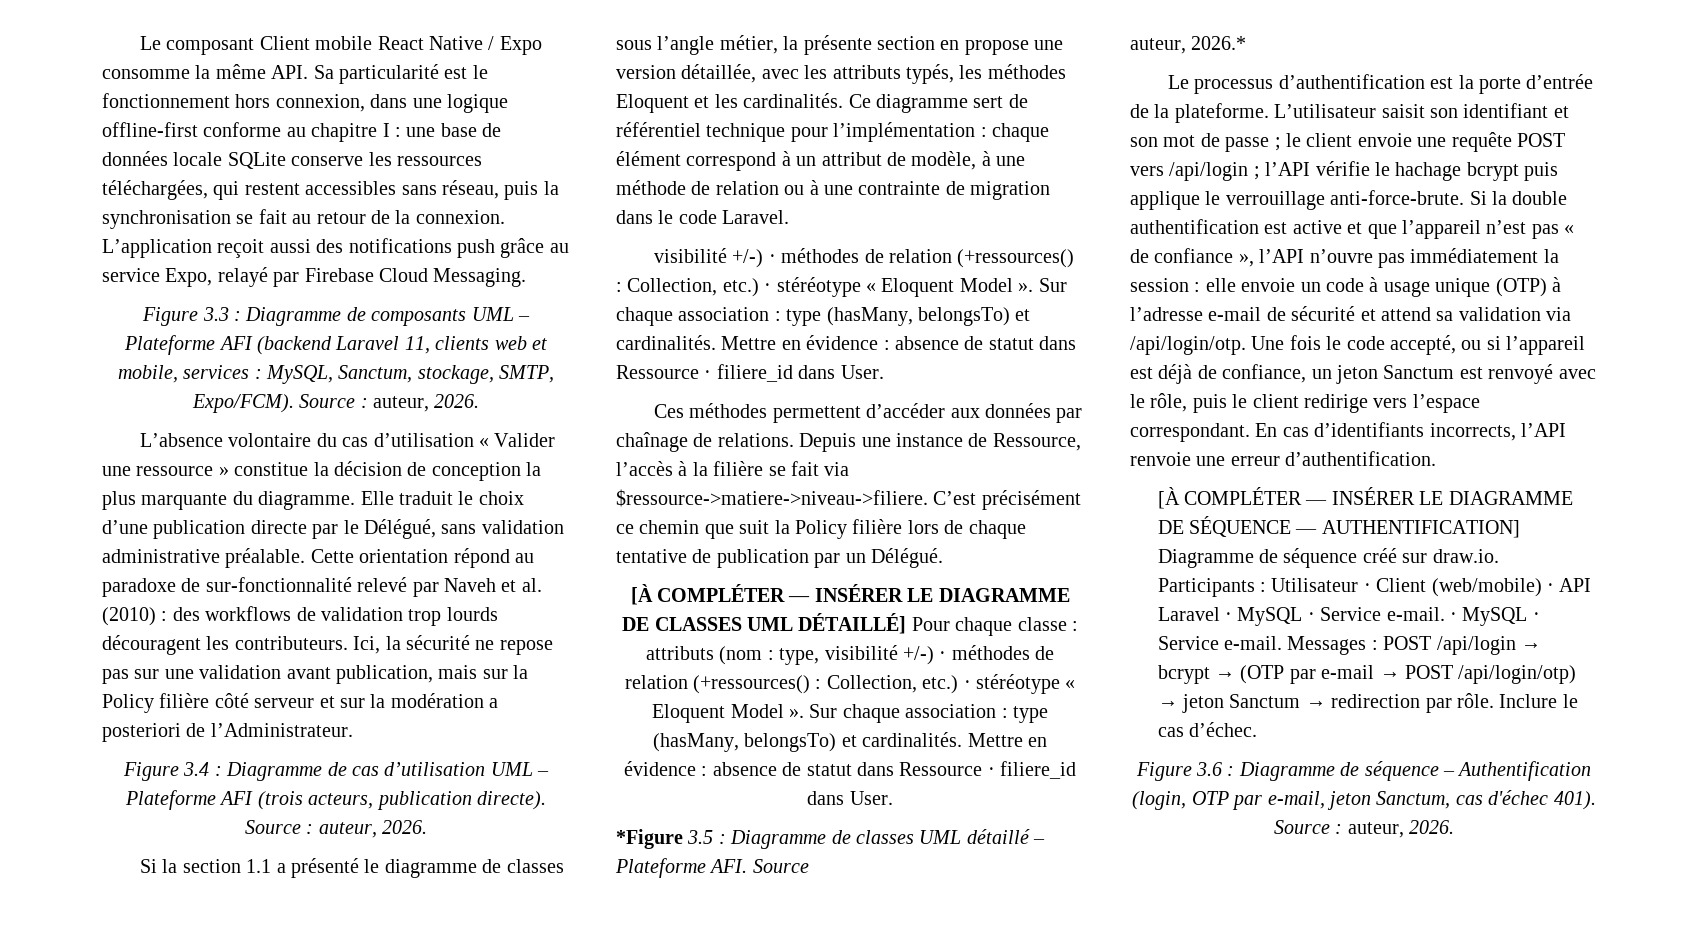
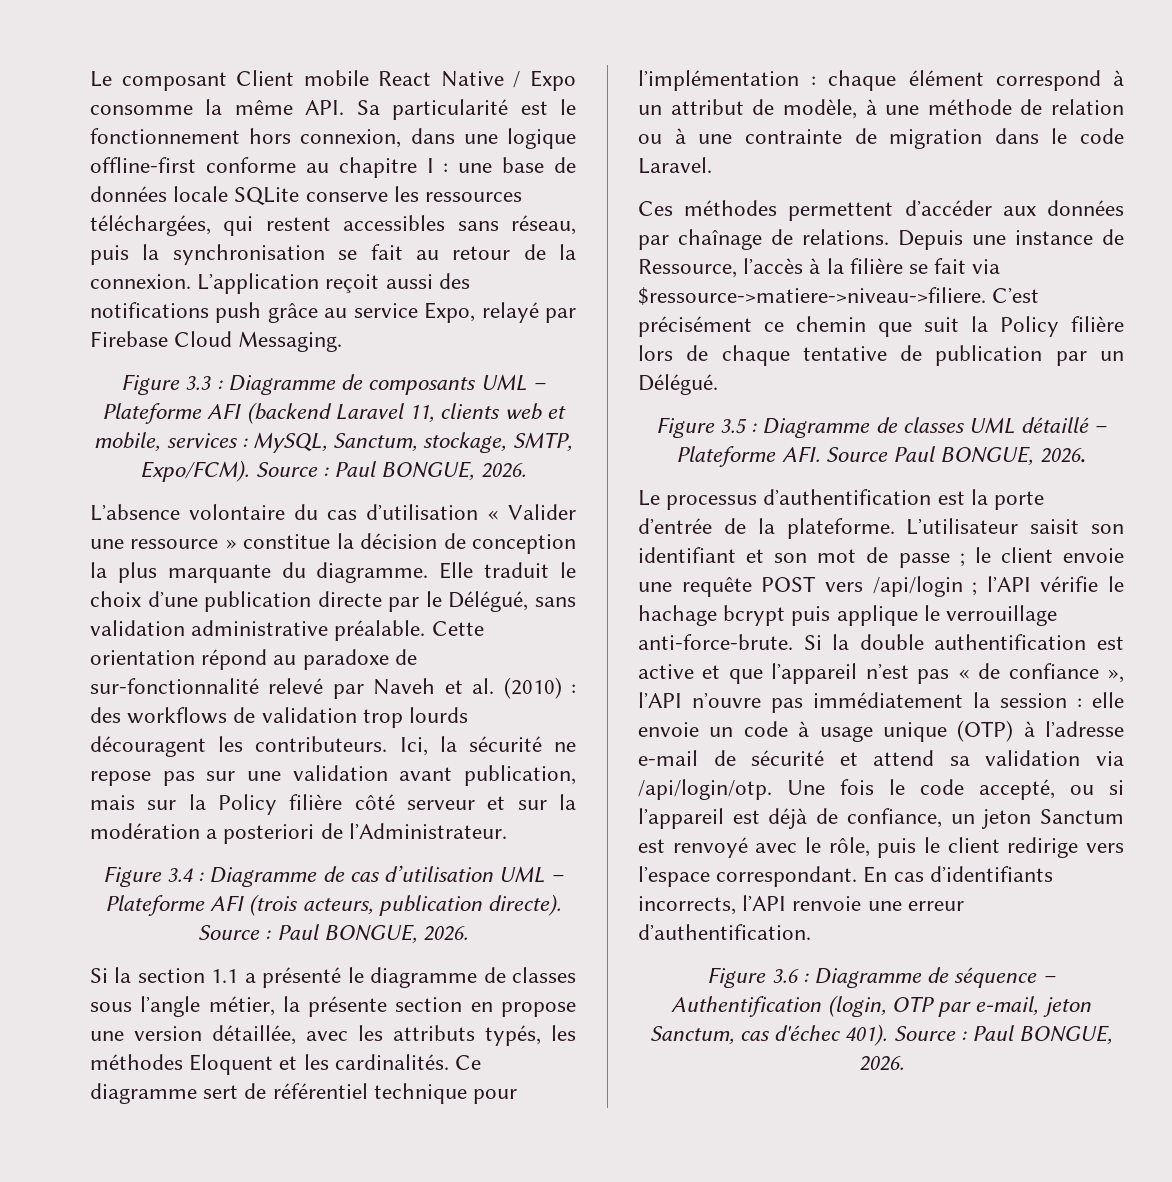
- Figure 3.3 : Diagramme de composants UML – Plateforme AFI (backend Laravel 11, clients web et mobile, services : MySQL, Sanctum, stockage, SMTP, Expo/FCM). Source : auteur, 2026.
+ Figure 3.3 : Diagramme de composants UML – Plateforme AFI (backend Laravel 11, clients web et mobile, services : MySQL, Sanctum, stockage, SMTP, Expo/FCM). Source : Paul BONGUE, 2026.
- Figure 3.4 : Diagramme de cas d’utilisation UML – Plateforme AFI (trois acteurs, publication directe). Source : auteur, 2026.
+ Figure 3.4 : Diagramme de cas d’utilisation UML – Plateforme AFI (trois acteurs, publication directe). Source : Paul BONGUE, 2026.
  Ce diagramme sert de référentiel technique pour lʼimplémentation : chaque élément correspond à un attribut de modèle, à une méthode de relation ou à une contrainte de migration dans le code Laravel.
- visibilité +/-) · méthodes de relation (+ressources() : Collection, etc.) · stéréotype « Eloquent Model ». Sur chaque association : type (hasMany, belongsTo) et cardinalités. Mettre en évidence : absence de statut dans Ressource · filiere_id dans User.
- [À COMPLÉTER — INSÉRER LE DIAGRAMME DE CLASSES UML DÉTAILLÉ] Pour chaque classe : attributs (nom : type, visibilité +/-) · méthodes de relation (+ressources() : Collection, etc.) · stéréotype « Eloquent Model ». Sur chaque association : type (hasMany, belongsTo) et cardinalités. Mettre en évidence : absence de statut dans Ressource · filiere_id dans User.
- *Figure 3.5 : Diagramme de classes UML détaillé – Plateforme AFI. Source
- auteur, 2026.*
+ Figure 3.5 : Diagramme de classes UML détaillé – Plateforme AFI. Source Paul BONGUE, 2026.
- [À COMPLÉTER — INSÉRER LE DIAGRAMME DE SÉQUENCE — AUTHENTIFICATION] Diagramme de séquence créé sur draw.io. Participants : Utilisateur · Client (web/mobile) · API Laravel · MySQL · Service e-mail. · MySQL · Service e-mail. Messages : POST /api/login → bcrypt → (OTP par e-mail → POST /api/login/otp) → jeton Sanctum → redirection par rôle. Inclure le cas dʼéchec.
- Figure 3.6 : Diagramme de séquence – Authentification (login, OTP par e-mail, jeton Sanctum, cas d'échec 401). Source : auteur, 2026.
+ Figure 3.6 : Diagramme de séquence – Authentification (login, OTP par e-mail, jeton Sanctum, cas d'échec 401). Source : Paul BONGUE, 2026.

